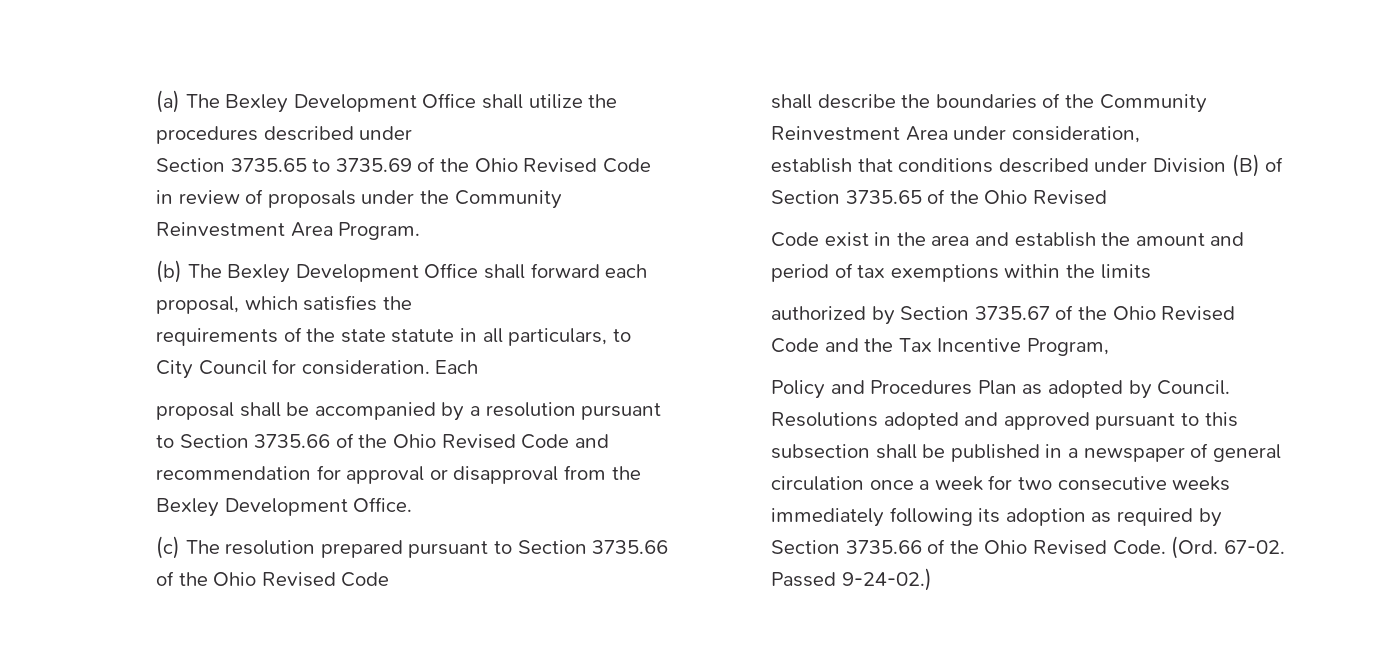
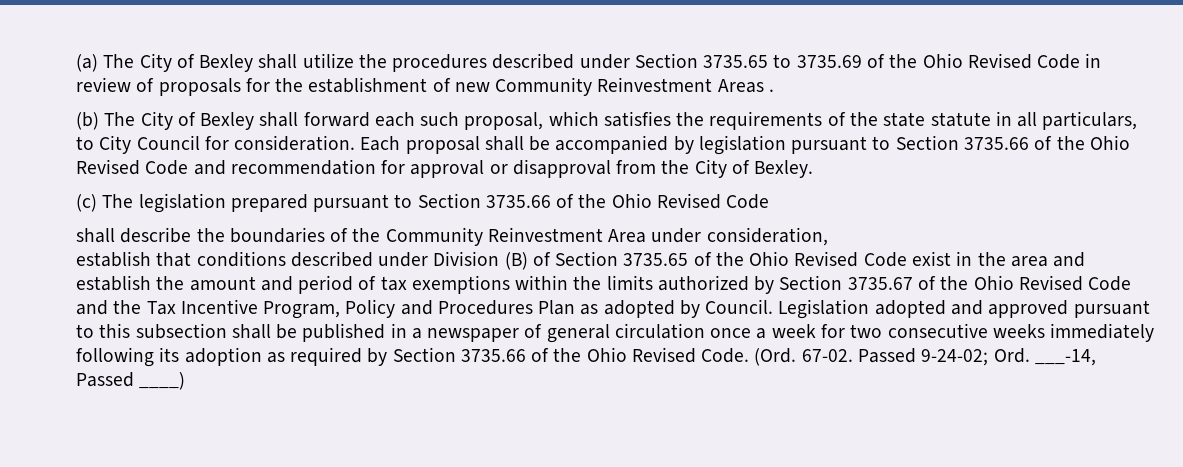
- (a) The Bexley Development Office shall utilize the procedures described under
- Section 3735.65 to 3735.69 of the Ohio Revised Code in review of proposals under the Community Reinvestment Area Program.
+ (a) The City of Bexley shall utilize the procedures described under Section 3735.65 to 3735.69 of the Ohio Revised Code in review of proposals for the establishment of new Community Reinvestment Areas .
- (b) The Bexley Development Office shall forward each proposal, which satisfies the
- requirements of the state statute in all particulars, to City Council for consideration.
+ (b) The City of Bexley shall forward each such proposal, which satisfies the requirements of the state statute in all particulars, to City Council for consideration.
- Each
- proposal shall be accompanied by a resolution pursuant to Section 3735.66 of the Ohio Revised Code and recommendation for approval or disapproval from the Bexley Development Office.
+ Each proposal shall be accompanied by legislation pursuant to Section 3735.66 of the Ohio Revised Code and recommendation for approval or disapproval from the City of Bexley.
- (c) The resolution prepared pursuant to Section 3735.66 of the Ohio Revised Code
+ (c) The legislation prepared pursuant to Section 3735.66 of the Ohio Revised Code
- establish that conditions described under Division (B) of Section 3735.65 of the Ohio Revised
- Code exist in the area and establish the amount and period of tax exemptions within the limits
- authorized by Section 3735.67 of the Ohio Revised Code and the Tax Incentive Program,
- Policy and Procedures Plan as adopted by Council.
+ establish that conditions described under Division (B) of Section 3735.65 of the Ohio Revised Code exist in the area and establish the amount and period of tax exemptions within the limits authorized by Section 3735.67 of the Ohio Revised Code and the Tax Incentive Program, Policy and Procedures Plan as adopted by Council.
- Resolutions adopted and approved pursuant to this subsection shall be published in a newspaper of general circulation once a week for two consecutive weeks immediately following its adoption as required by Section 3735.66 of the Ohio Revised Code.
+ Legislation adopted and approved pursuant to this subsection shall be published in a newspaper of general circulation once a week for two consecutive weeks immediately following its adoption as required by Section 3735.66 of the Ohio Revised Code.
- Passed 9-24-02.)
+ Passed 9-24-02; Ord. ___-14, Passed ____)

